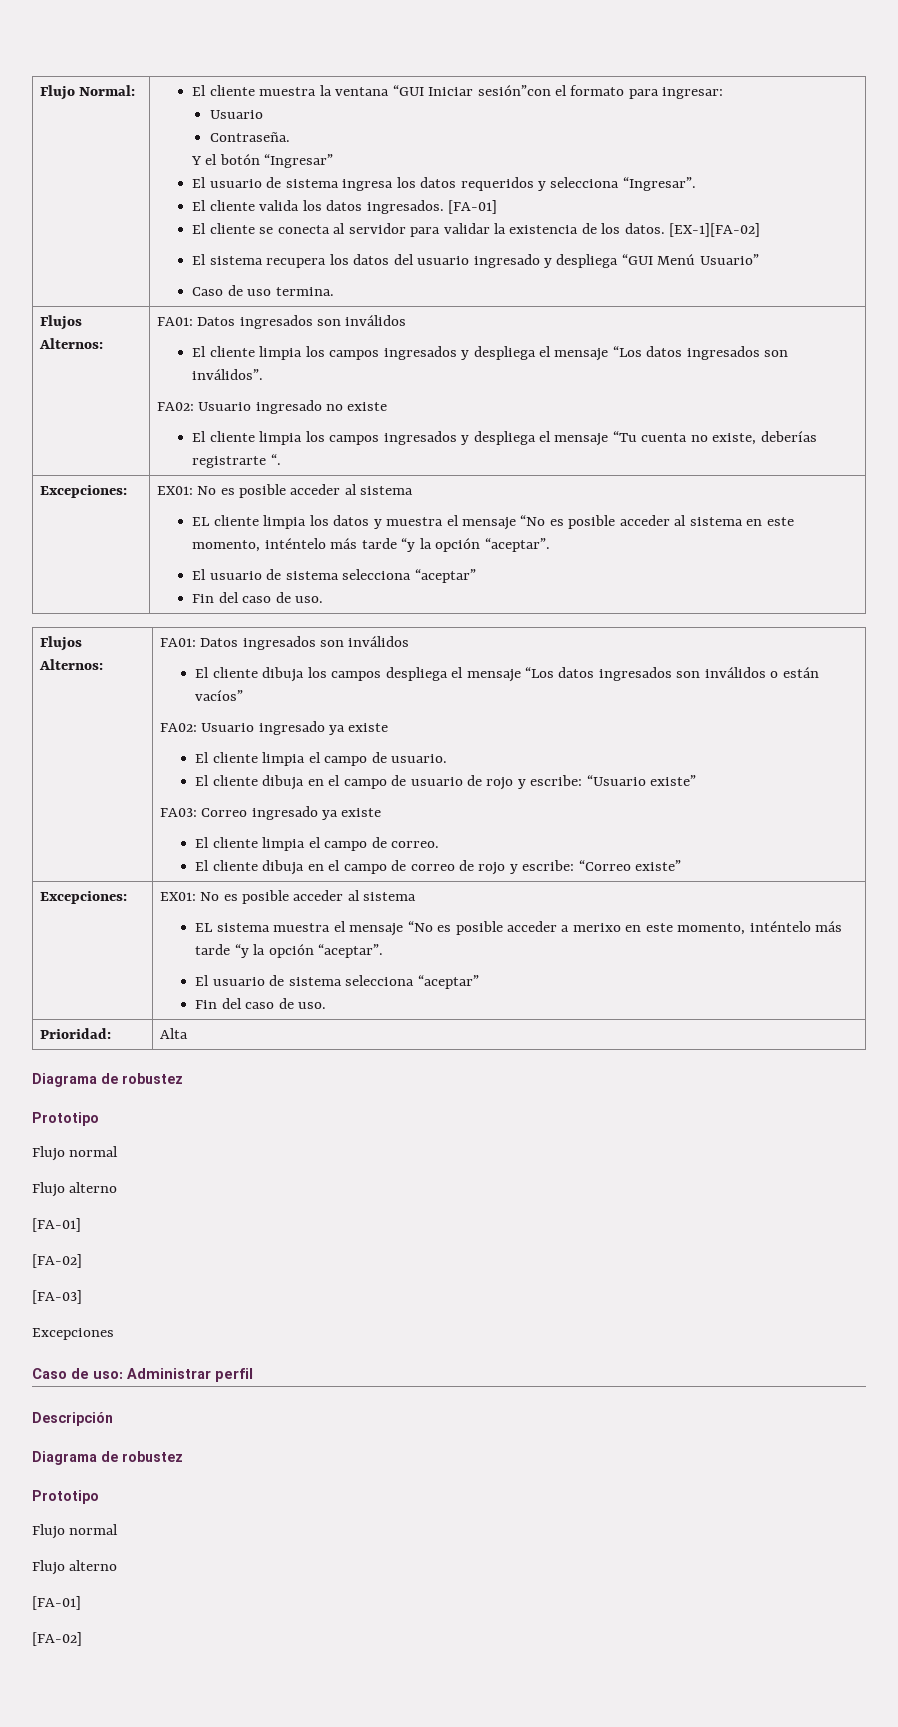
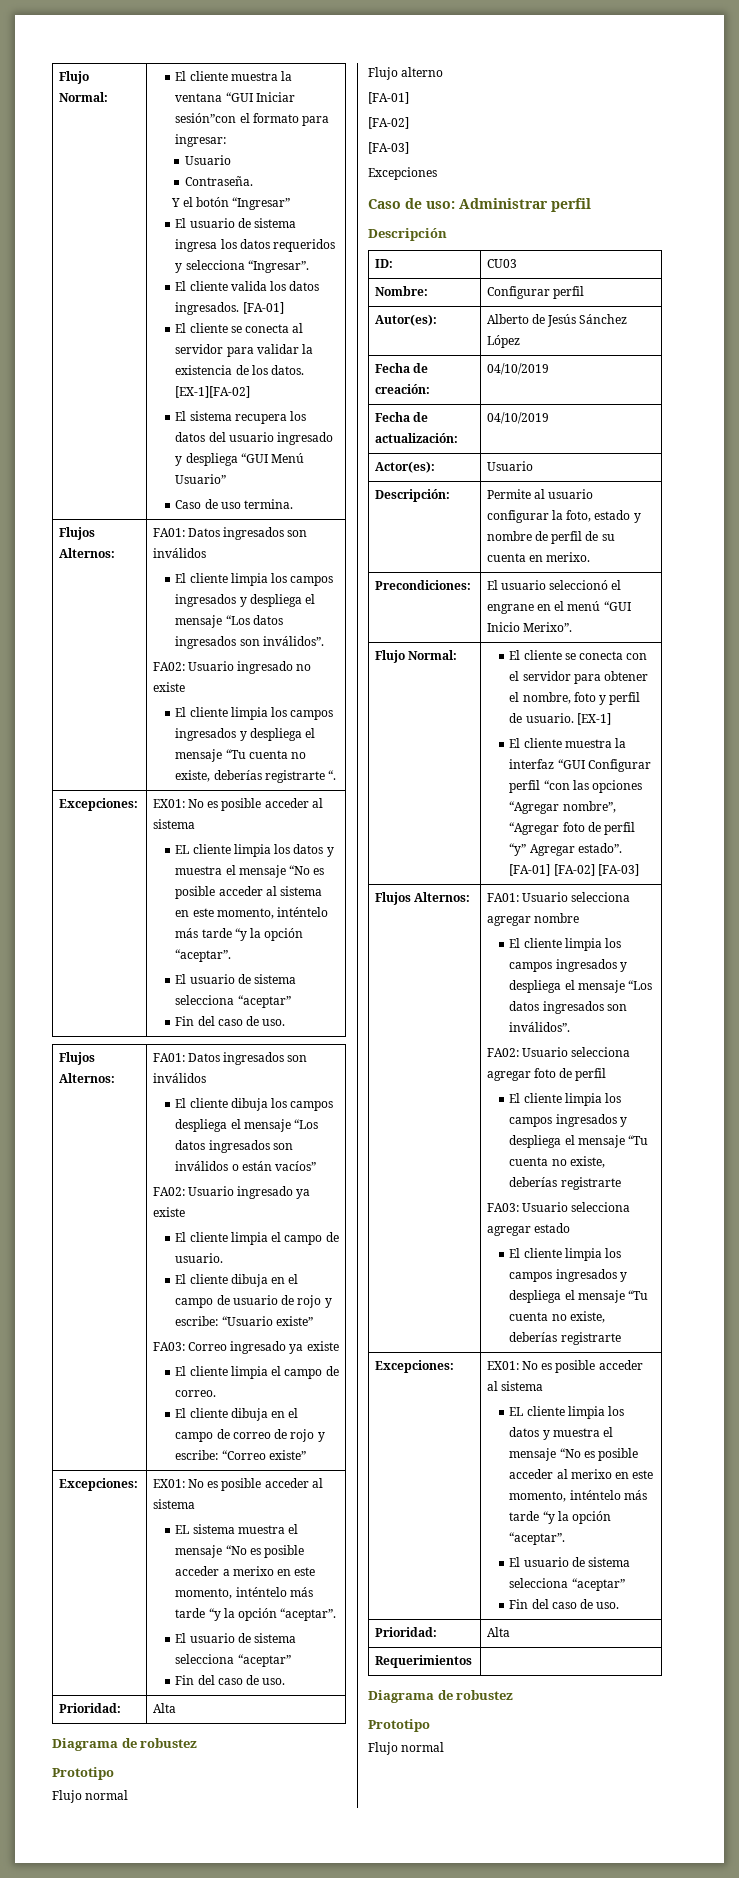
  Descripción
+ ID: | CU03
+ Nombre: | Configurar perfil
+ Autor(es): | Alberto de Jesús Sánchez López
+ Fecha de creación: | 04/10/2019
+ Fecha de actualización: | 04/10/2019
+ Actor(es): | Usuario
+ Descripción: | Permite al usuario configurar la foto, estado y nombre de perfil de su cuenta en merixo.
+ Precondiciones: | El usuario seleccionó el engrane en el menú “GUI Inicio Merixo”.
+ Flujo Normal: | El cliente se conecta con el servidor para obtener el nombre, foto y perfil de usuario. [EX-1]
+ El cliente muestra la interfaz “GUI Configurar perfil “con las opciones “Agregar nombre”, “Agregar foto de perfil “y” Agregar estado”. [FA-01] [FA-02] [FA-03]
+ Flujos Alternos: | FA01: Usuario selecciona agregar nombre
+ El cliente limpia los campos ingresados y despliega el mensaje “Los datos ingresados son inválidos”.
+ FA02: Usuario selecciona agregar foto de perfil
+ El cliente limpia los campos ingresados y despliega el mensaje “Tu cuenta no existe, deberías registrarte
+ FA03: Usuario selecciona agregar estado
+ El cliente limpia los campos ingresados y despliega el mensaje “Tu cuenta no existe, deberías registrarte
+ Excepciones: | EX01: No es posible acceder al sistema
+ EL cliente limpia los datos y muestra el mensaje “No es posible acceder al merixo en este momento, inténtelo más tarde “y la opción “aceptar”.
+ El usuario de sistema selecciona “aceptar”
+ Fin del caso de uso.
+ Prioridad: | Alta
+ Requerimientos |
  Diagrama de robustez
  Prototipo
  Flujo normal
- Flujo alterno
- [FA-01]
- [FA-02]

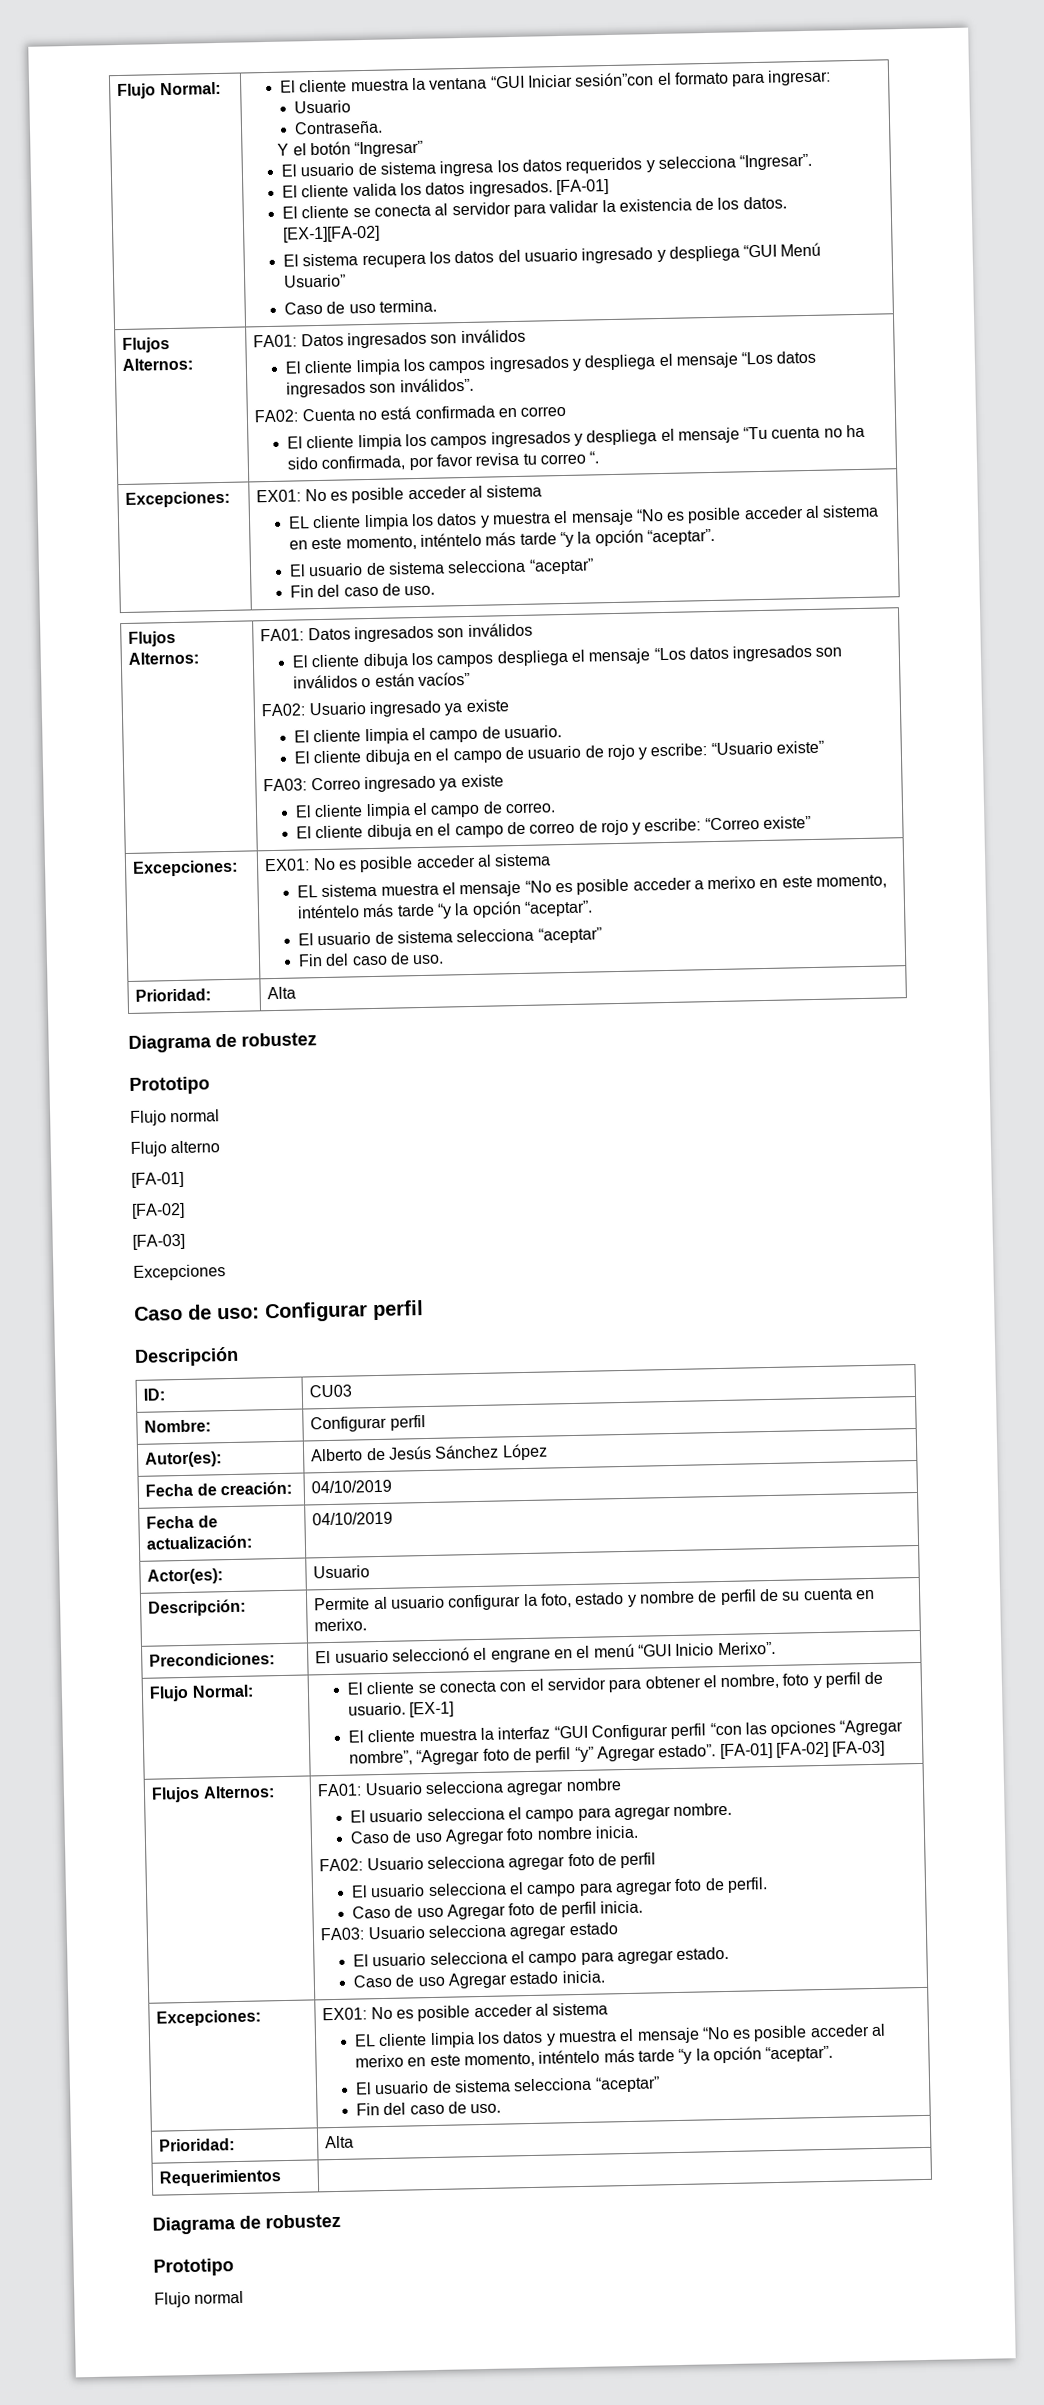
- FA02: Usuario ingresado no existe
+ FA02: Cuenta no está confirmada en correo
- El cliente limpia los campos ingresados y despliega el mensaje “Tu cuenta no existe, deberías registrarte “.
+ El cliente limpia los campos ingresados y despliega el mensaje “Tu cuenta no ha sido confirmada, por favor revisa tu correo “.
- Caso de uso: Administrar perfil
+ Caso de uso: Configurar perfil
  FA01: Usuario selecciona agregar nombre
- El cliente limpia los campos ingresados y despliega el mensaje “Los datos ingresados son inválidos”.
+ El usuario selecciona el campo para agregar nombre.
+ Caso de uso Agregar foto nombre inicia.
  FA02: Usuario selecciona agregar foto de perfil
- El cliente limpia los campos ingresados y despliega el mensaje “Tu cuenta no existe, deberías registrarte
+ El usuario selecciona el campo para agregar foto de perfil.
+ Caso de uso Agregar foto de perfil inicia.
  FA03: Usuario selecciona agregar estado
- El cliente limpia los campos ingresados y despliega el mensaje “Tu cuenta no existe, deberías registrarte
+ El usuario selecciona el campo para agregar estado.
+ Caso de uso Agregar estado inicia.

